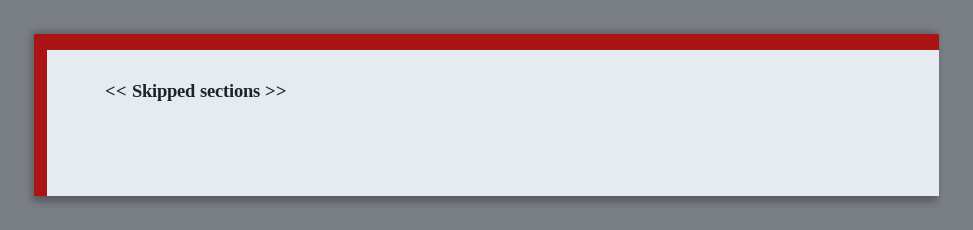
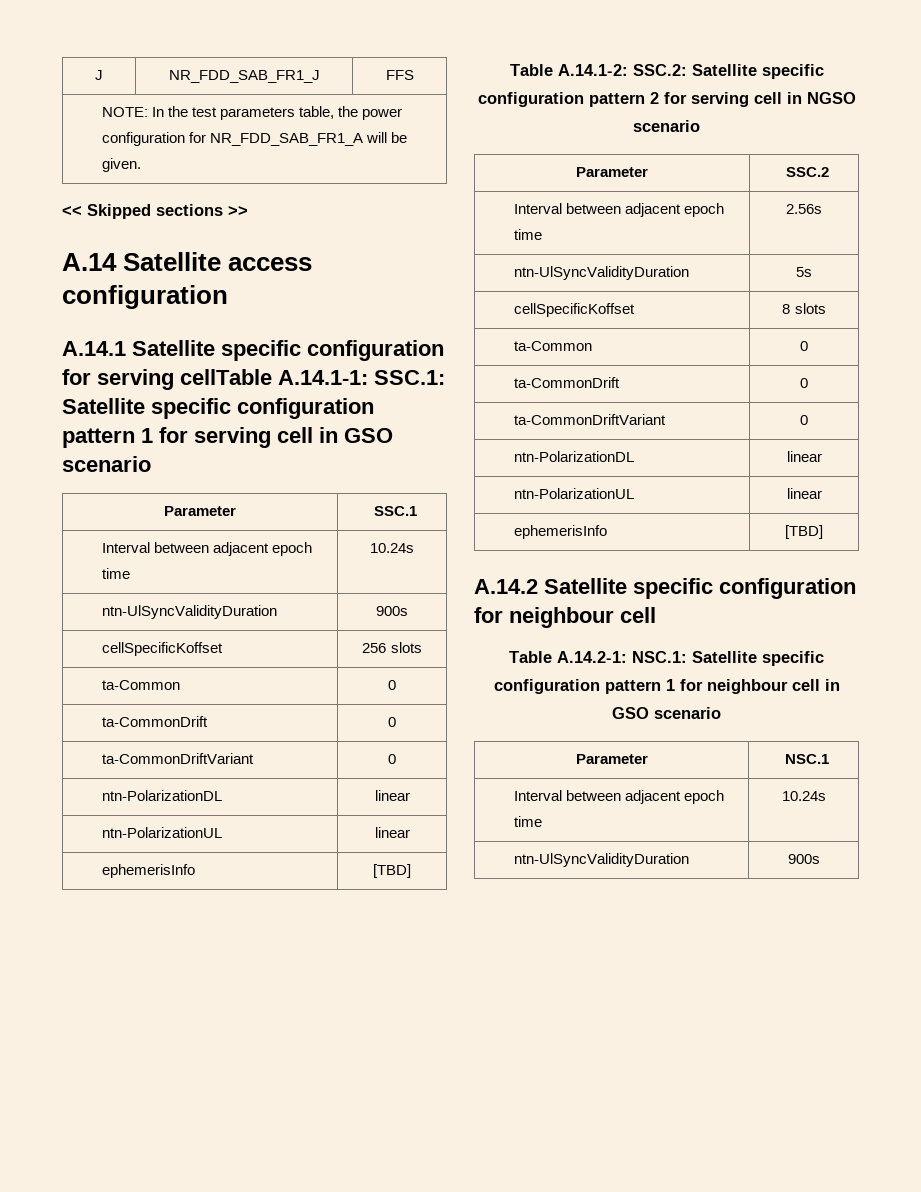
+ J | NR_FDD_SAB_FR1_J | FFS
+ NOTE: In the test parameters table, the power configuration for NR_FDD_SAB_FR1_A will be given.
  << Skipped sections >>
+ A.14 Satellite access configuration
+ A.14.1 Satellite specific configuration for serving cellTable A.14.1-1: SSC.1: Satellite specific configuration pattern 1 for serving cell in GSO scenario
+ Parameter | SSC.1
+ Interval between adjacent epoch time | 10.24s
+ ntn-UlSyncValidityDuration | 900s
+ cellSpecificKoffset | 256 slots
+ ta-Common | 0
+ ta-CommonDrift | 0
+ ta-CommonDriftVariant | 0
+ ntn-PolarizationDL | linear
+ ntn-PolarizationUL | linear
+ ephemerisInfo | [TBD]
+ Table A.14.1-2: SSC.2: Satellite specific configuration pattern 2 for serving cell in NGSO scenario
+ Parameter | SSC.2
+ Interval between adjacent epoch time | 2.56s
+ ntn-UlSyncValidityDuration | 5s
+ cellSpecificKoffset | 8 slots
+ ta-Common | 0
+ ta-CommonDrift | 0
+ ta-CommonDriftVariant | 0
+ ntn-PolarizationDL | linear
+ ntn-PolarizationUL | linear
+ ephemerisInfo | [TBD]
+ A.14.2 Satellite specific configuration for neighbour cell
+ Table A.14.2-1: NSC.1: Satellite specific configuration pattern 1 for neighbour cell in GSO scenario
+ Parameter | NSC.1
+ Interval between adjacent epoch time | 10.24s
+ ntn-UlSyncValidityDuration | 900s

